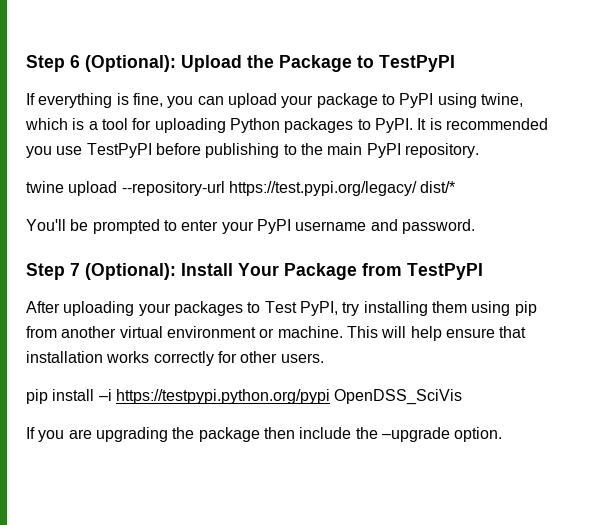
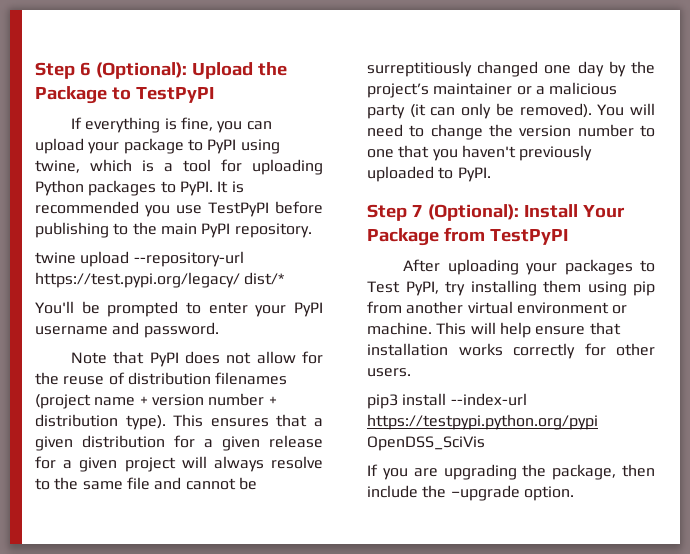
+ Note that PyPI does not allow for the reuse of distribution filenames (project name + version number + distribution type). This ensures that a given distribution for a given release for a given project will always resolve to the same file and cannot be surreptitiously changed one day by the project’s maintainer or a malicious party (it can only be removed). You will need to change the version number to one that you haven't previously uploaded to PyPI.
- pip install –i https://testpypi.python.org/pypi OpenDSS_SciVis
+ pip3 install --index-url https://testpypi.python.org/pypi OpenDSS_SciVis
- If you are upgrading the package then include the –upgrade option.
+ If you are upgrading the package, then include the –upgrade option.

